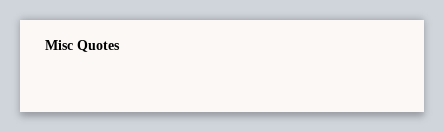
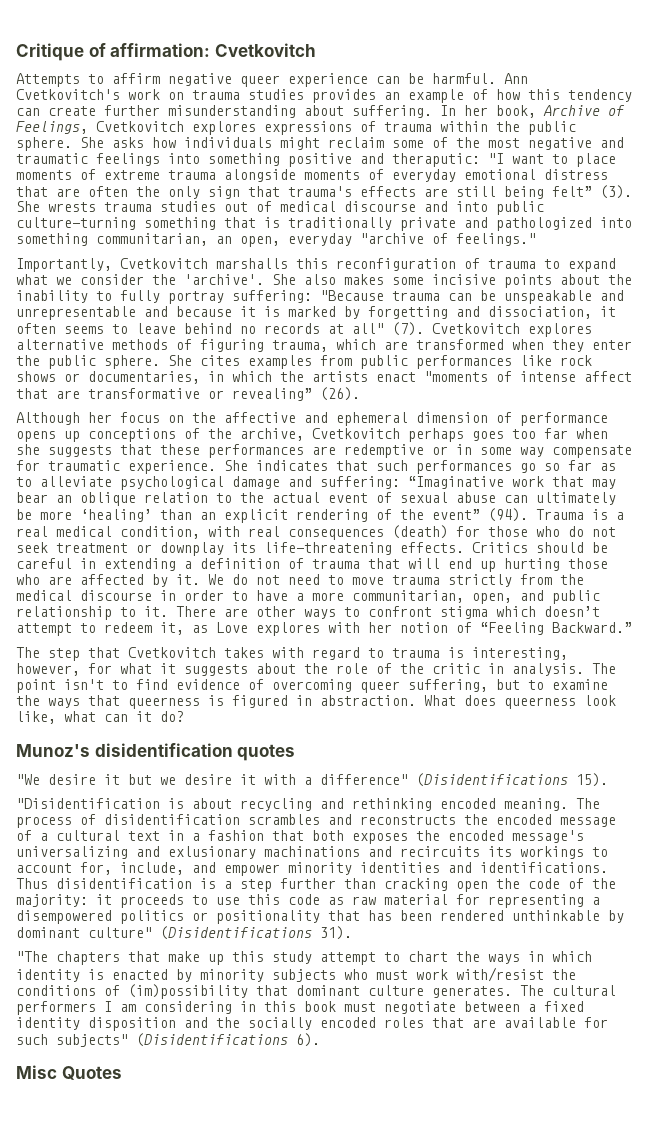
+ Critique of affirmation: Cvetkovitch
+ Attempts to affirm negative queer experience can be harmful. Ann Cvetkovitch's work on trauma studies provides an example of how this tendency can create further misunderstanding about suffering. In her book, Archive of Feelings, Cvetkovitch explores expressions of trauma within the public sphere. She asks how individuals might reclaim some of the most negative and traumatic feelings into something positive and theraputic: "I want to place moments of extreme trauma alongside moments of everyday emotional distress that are often the only sign that trauma's effects are still being felt” (3). She wrests trauma studies out of medical discourse and into public culture—turning something that is traditionally private and pathologized into something communitarian, an open, everyday "archive of feelings."
+ Importantly, Cvetkovitch marshalls this reconfiguration of trauma to expand what we consider the 'archive'. She also makes some incisive points about the inability to fully portray suffering: "Because trauma can be unspeakable and unrepresentable and because it is marked by forgetting and dissociation, it often seems to leave behind no records at all" (7). Cvetkovitch explores alternative methods of figuring trauma, which are transformed when they enter the public sphere. She cites examples from public performances like rock shows or documentaries, in which the artists enact "moments of intense affect that are transformative or revealing” (26).
+ Although her focus on the affective and ephemeral dimension of performance opens up conceptions of the archive, Cvetkovitch perhaps goes too far when she suggests that these performances are redemptive or in some way compensate for traumatic experience. She indicates that such performances go so far as to alleviate psychological damage and suffering: “Imaginative work that may bear an oblique relation to the actual event of sexual abuse can ultimately be more ‘healing’ than an explicit rendering of the event” (94). Trauma is a real medical condition, with real consequences (death) for those who do not seek treatment or downplay its life-threatening effects. Critics should be careful in extending a definition of trauma that will end up hurting those who are affected by it. We do not need to move trauma strictly from the medical discourse in order to have a more communitarian, open, and public relationship to it. There are other ways to confront stigma which doesn’t attempt to redeem it, as Love explores with her notion of “Feeling Backward.”
+ The step that Cvetkovitch takes with regard to trauma is interesting, however, for what it suggests about the role of the critic in analysis. The point isn't to find evidence of overcoming queer suffering, but to examine the ways that queerness is figured in abstraction. What does queerness look like, what can it do?
+ Munoz's disidentification quotes
+ "We desire it but we desire it with a difference" (Disidentifications 15).
+ "Disidentification is about recycling and rethinking encoded meaning. The process of disidentification scrambles and reconstructs the encoded message of a cultural text in a fashion that both exposes the encoded message's universalizing and exlusionary machinations and recircuits its workings to account for, include, and empower minority identities and identifications. Thus disidentification is a step further than cracking open the code of the majority: it proceeds to use this code as raw material for representing a disempowered politics or positionality that has been rendered unthinkable by dominant culture" (Disidentifications 31).
+ "The chapters that make up this study attempt to chart the ways in which identity is enacted by minority subjects who must work with/resist the conditions of (im)possibility that dominant culture generates. The cultural performers I am considering in this book must negotiate between a fixed identity disposition and the socially encoded roles that are available for such subjects" (Disidentifications 6).

